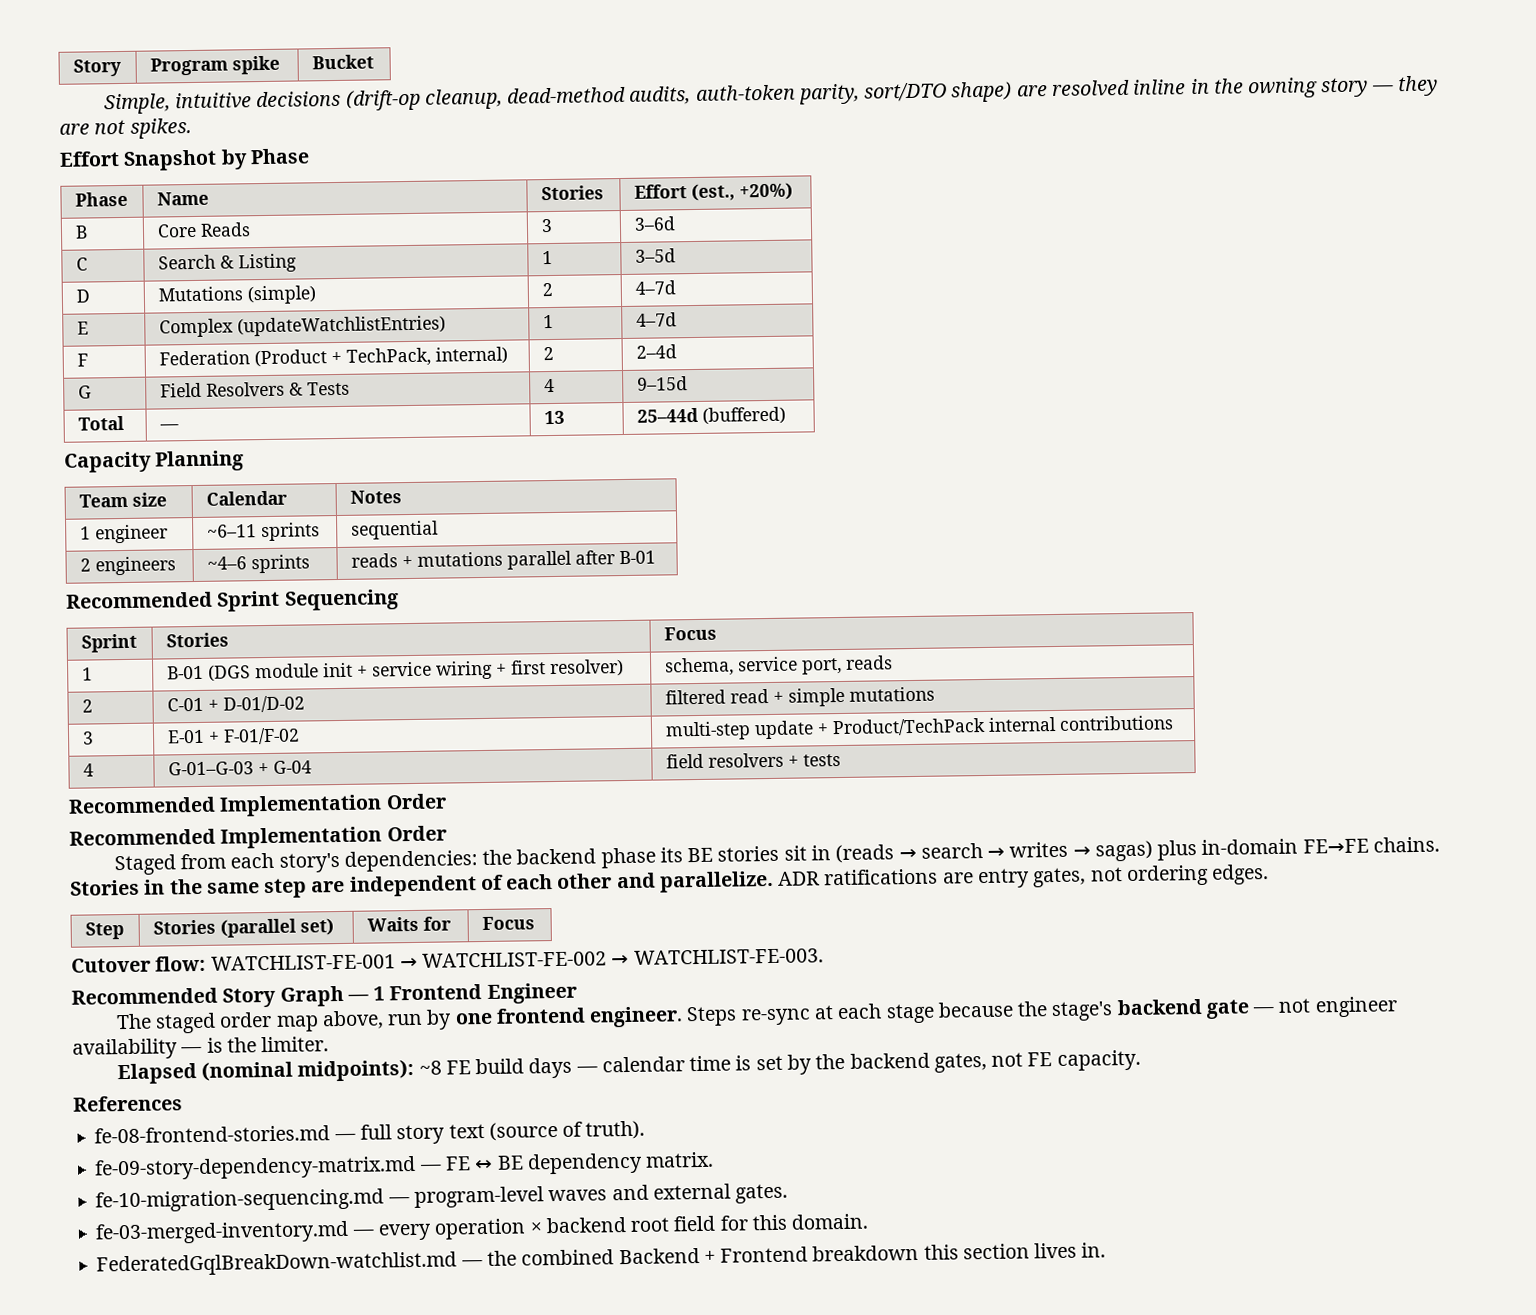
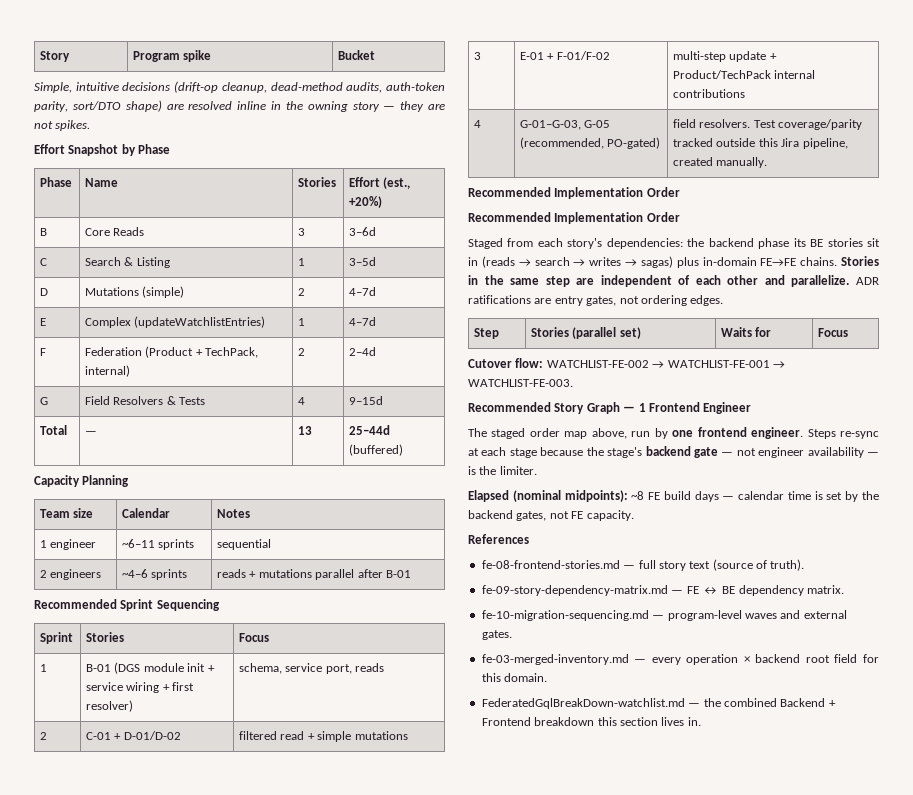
- 4 | G-01–G-03 + G-04 | field resolvers + tests
+ 4 | G-01–G-03, G-05 (recommended, PO-gated) | field resolvers. Test coverage/parity tracked outside this Jira pipeline, created manually.
- Cutover flow: WATCHLIST-FE-001 → WATCHLIST-FE-002 → WATCHLIST-FE-003.
+ Cutover flow: WATCHLIST-FE-002 → WATCHLIST-FE-001 → WATCHLIST-FE-003.

